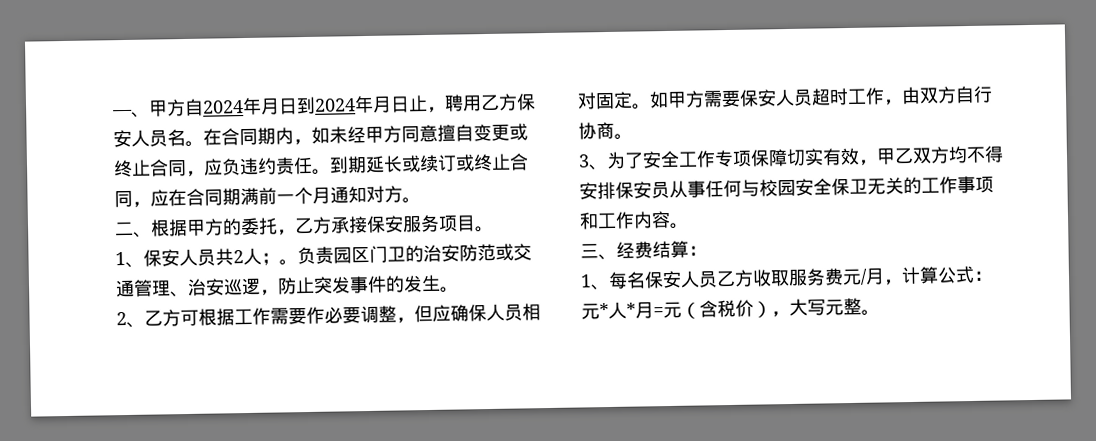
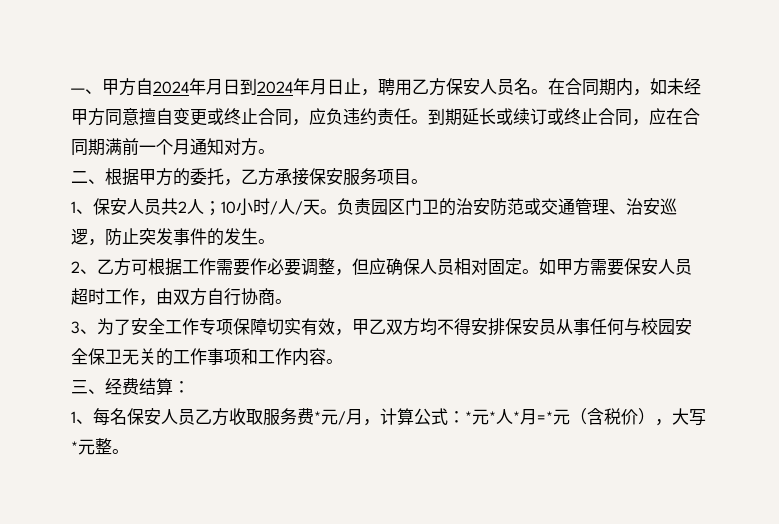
- 1、保安人员共2人；。
+ 1、保安人员共2人；10小时/人/天。
- 1、每名保安人员乙方收取服务费元/月，计算公式：元*人*月=元（含税价），大写元整。
+ 1、每名保安人员乙方收取服务费*元/月，计算公式：*元*人*月=*元（含税价），大写*元整。

